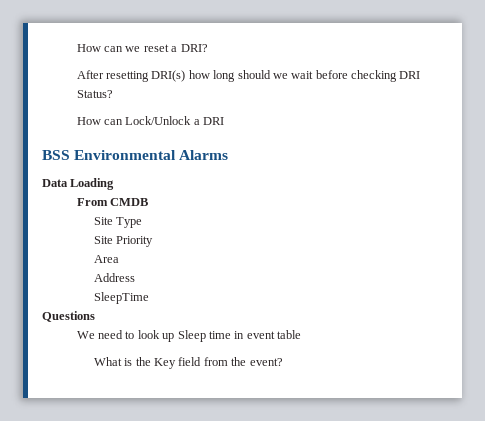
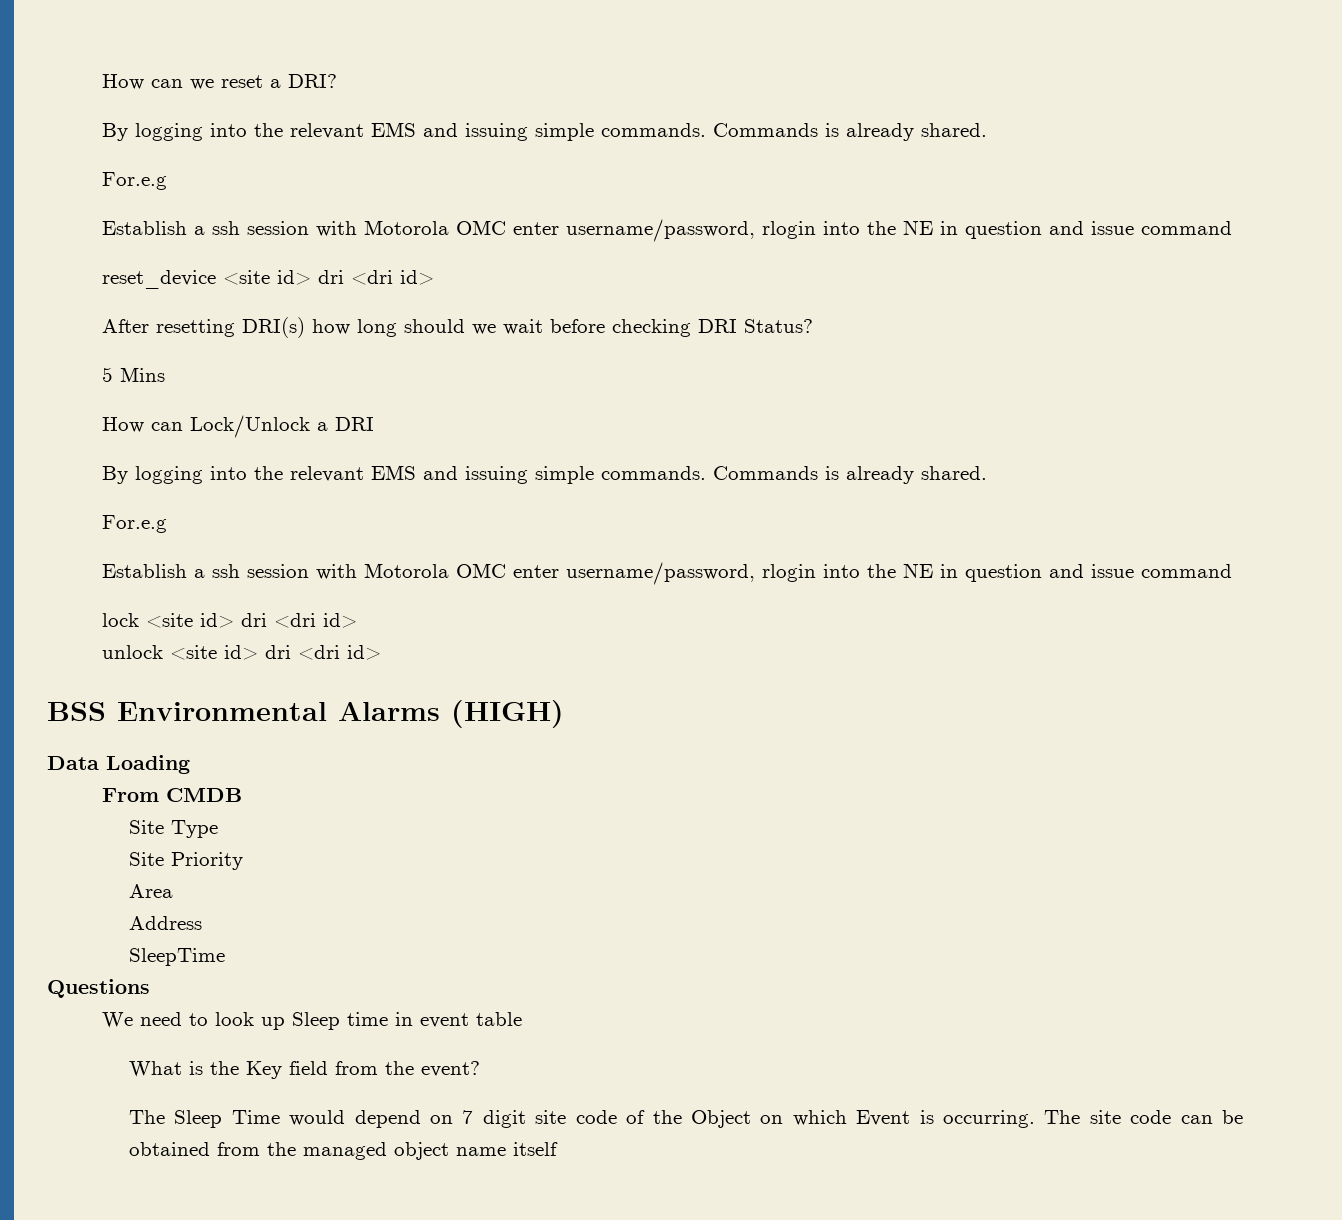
  How can we reset a DRI?
+ By logging into the relevant EMS and issuing simple commands. Commands is already shared.
+ For.e.g
+ Establish a ssh session with Motorola OMC enter username/password, rlogin into the NE in question and issue command
+ reset_device <site id> dri <dri id>
+ 5 Mins
  How can Lock/Unlock a DRI
+ By logging into the relevant EMS and issuing simple commands. Commands is already shared.
+ For.e.g
+ Establish a ssh session with Motorola OMC enter username/password, rlogin into the NE in question and issue command
+ lock <site id> dri <dri id>
+ unlock <site id> dri <dri id>
- BSS Environmental Alarms
+ BSS Environmental Alarms (HIGH)
+ The Sleep Time would depend on 7 digit site code of the Object on which Event is occurring. The site code can be obtained from the managed object name itself

